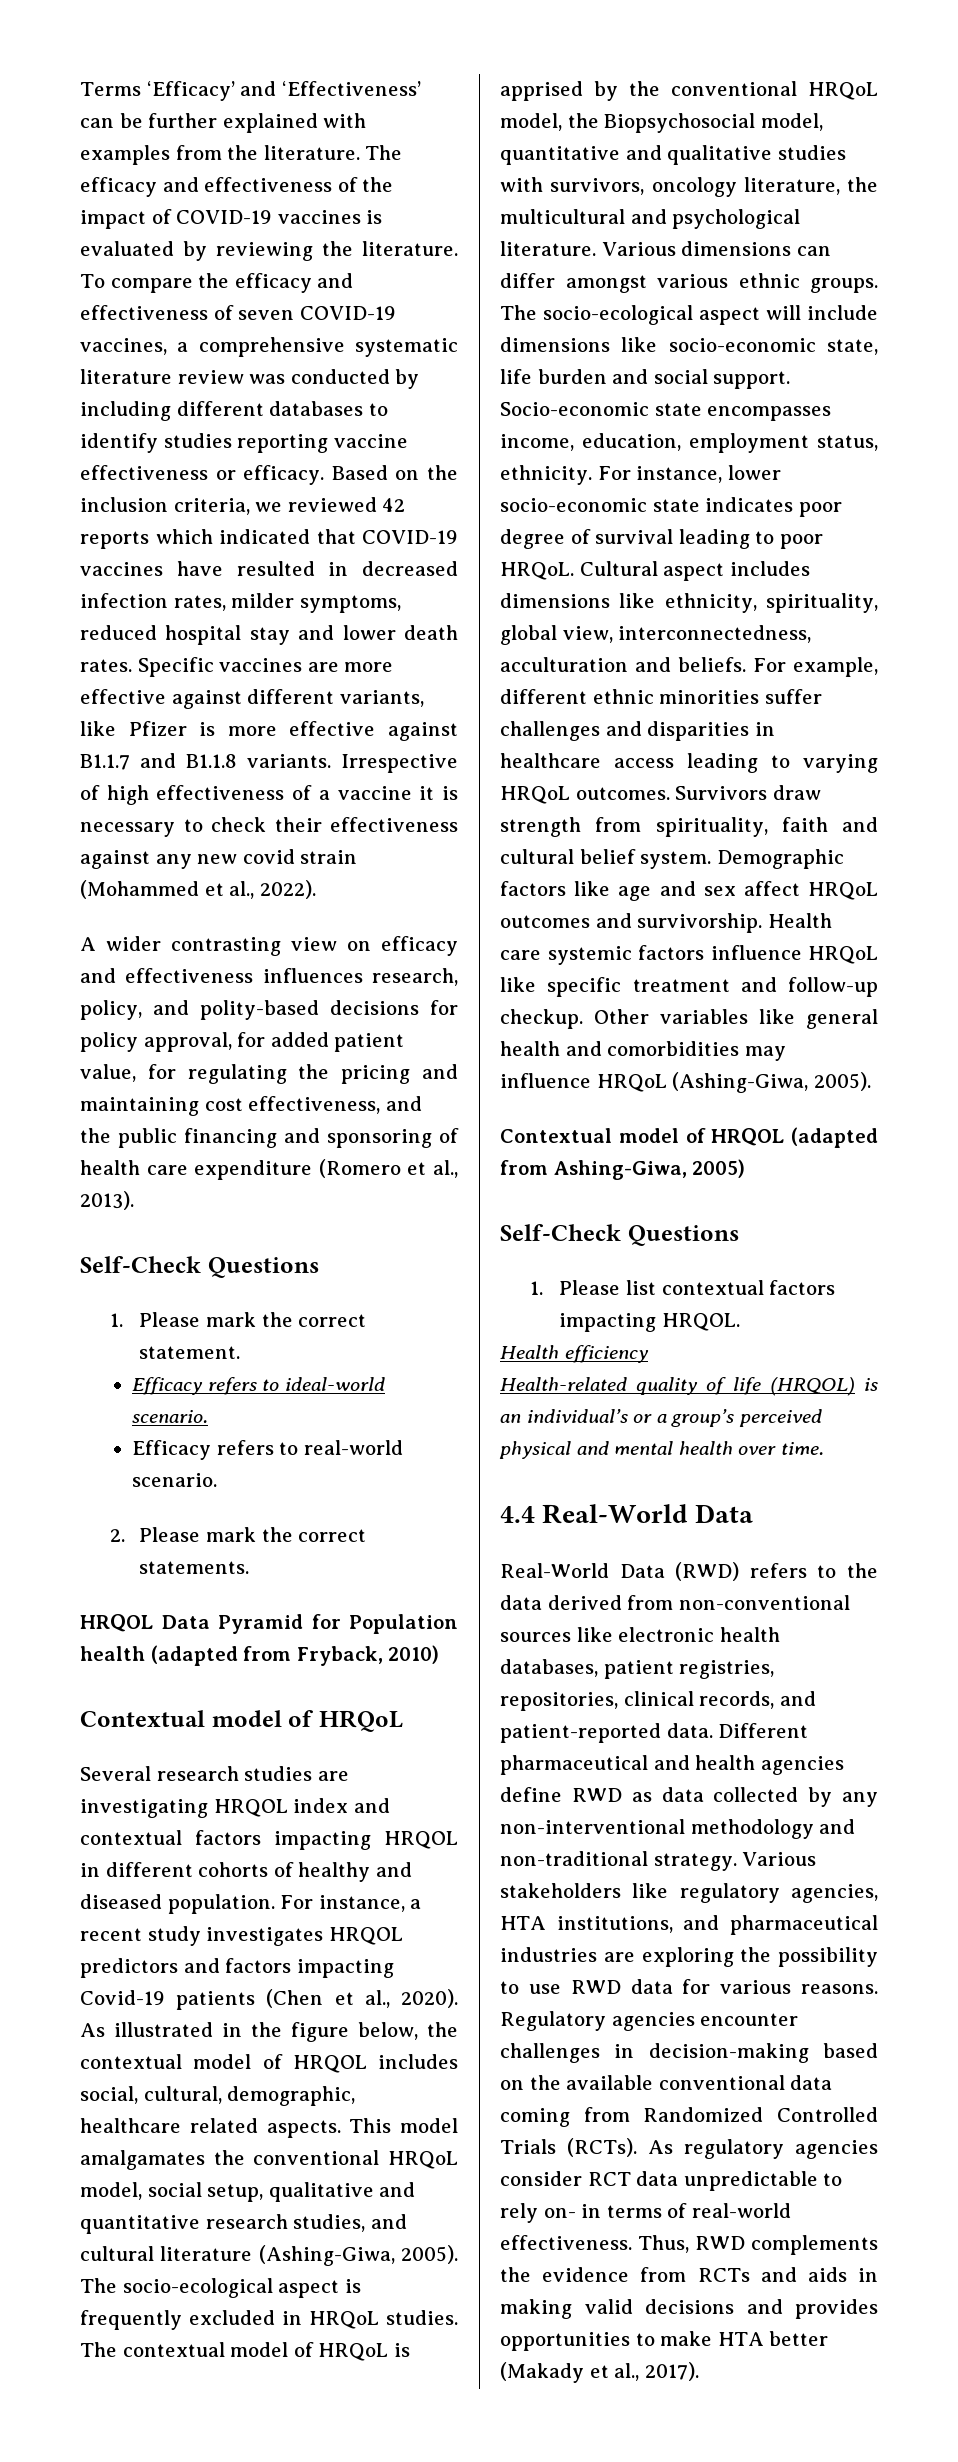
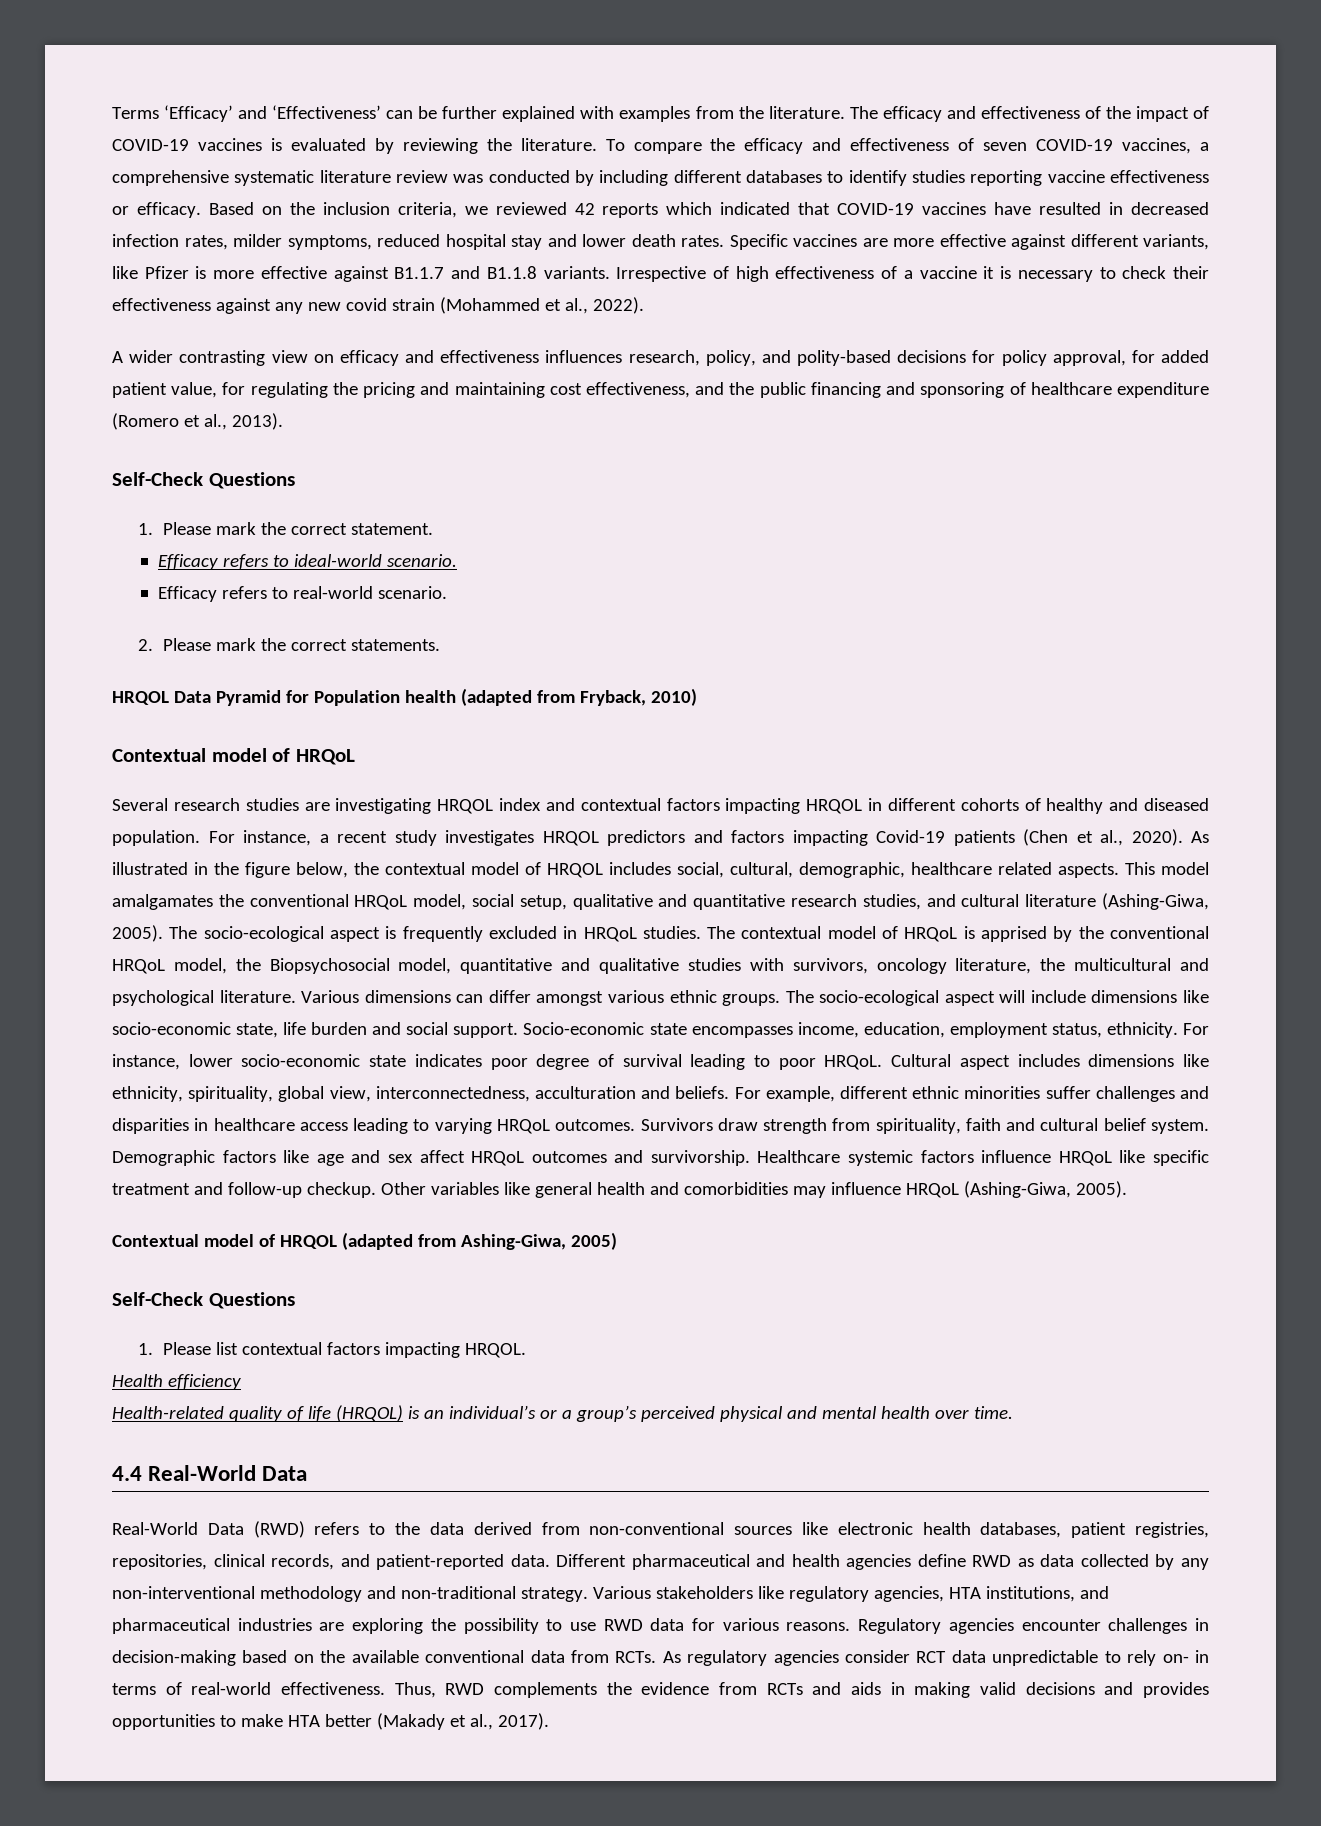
- A wider contrasting view on efficacy and effectiveness influences research, policy, and polity-based decisions for policy approval, for added patient value, for regulating the pricing and maintaining cost effectiveness, and the public financing and sponsoring of health care expenditure (Romero et al., 2013).
+ A wider contrasting view on efficacy and effectiveness influences research, policy, and polity-based decisions for policy approval, for added patient value, for regulating the pricing and maintaining cost effectiveness, and the public financing and sponsoring of healthcare expenditure (Romero et al., 2013).
- Health care systemic factors influence HRQoL like specific treatment and follow-up checkup.
+ Healthcare systemic factors influence HRQoL like specific treatment and follow-up checkup.
- Regulatory agencies encounter challenges in decision-making based on the available conventional data coming from Randomized Controlled Trials (RCTs).
+ Regulatory agencies encounter challenges in decision-making based on the available conventional data from RCTs.

